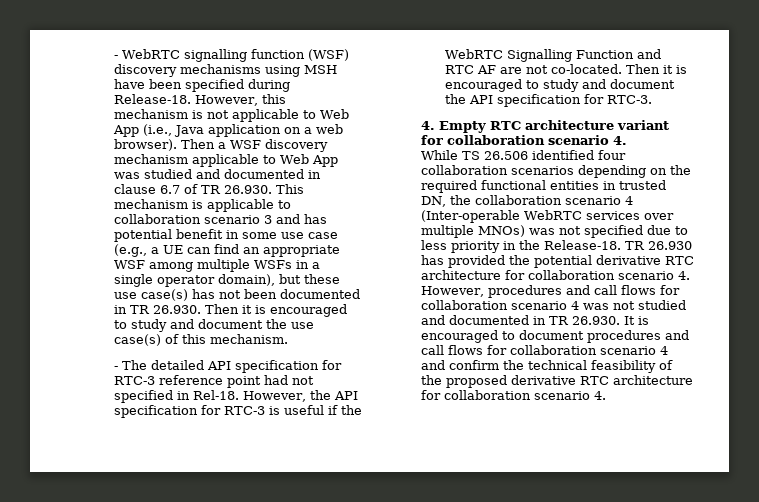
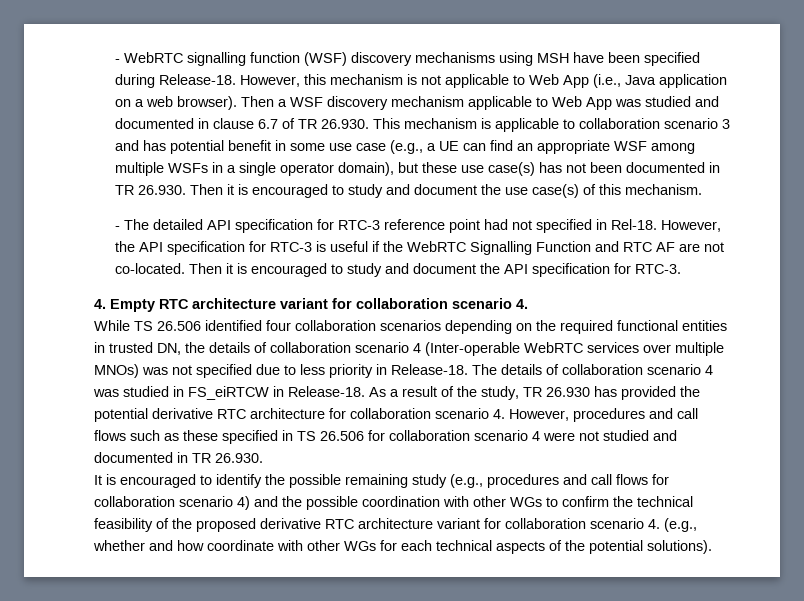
- While TS 26.506 identified four collaboration scenarios depending on the required functional entities in trusted DN, the collaboration scenario 4 (Inter-operable WebRTC services over multiple MNOs) was not specified due to less priority in the Release-18. TR 26.930 has provided the potential derivative RTC architecture for collaboration scenario 4. However, procedures and call flows for collaboration scenario 4 was not studied and documented in TR 26.930. It is encouraged to document procedures and call flows for collaboration scenario 4 and confirm the technical feasibility of the proposed derivative RTC architecture for collaboration scenario 4.
+ While TS 26.506 identified four collaboration scenarios depending on the required functional entities in trusted DN, the details of collaboration scenario 4 (Inter-operable WebRTC services over multiple MNOs) was not specified due to less priority in Release-18. The details of collaboration scenario 4 was studied in FS_eiRTCW in Release-18. As a result of the study, TR 26.930 has provided the potential derivative RTC architecture for collaboration scenario 4. However, procedures and call flows such as these specified in TS 26.506 for collaboration scenario 4 were not studied and documented in TR 26.930.
+ It is encouraged to identify the possible remaining study (e.g., procedures and call flows for collaboration scenario 4) and the possible coordination with other WGs to confirm the technical feasibility of the proposed derivative RTC architecture variant for collaboration scenario 4. (e.g., whether and how coordinate with other WGs for each technical aspects of the potential solutions).

